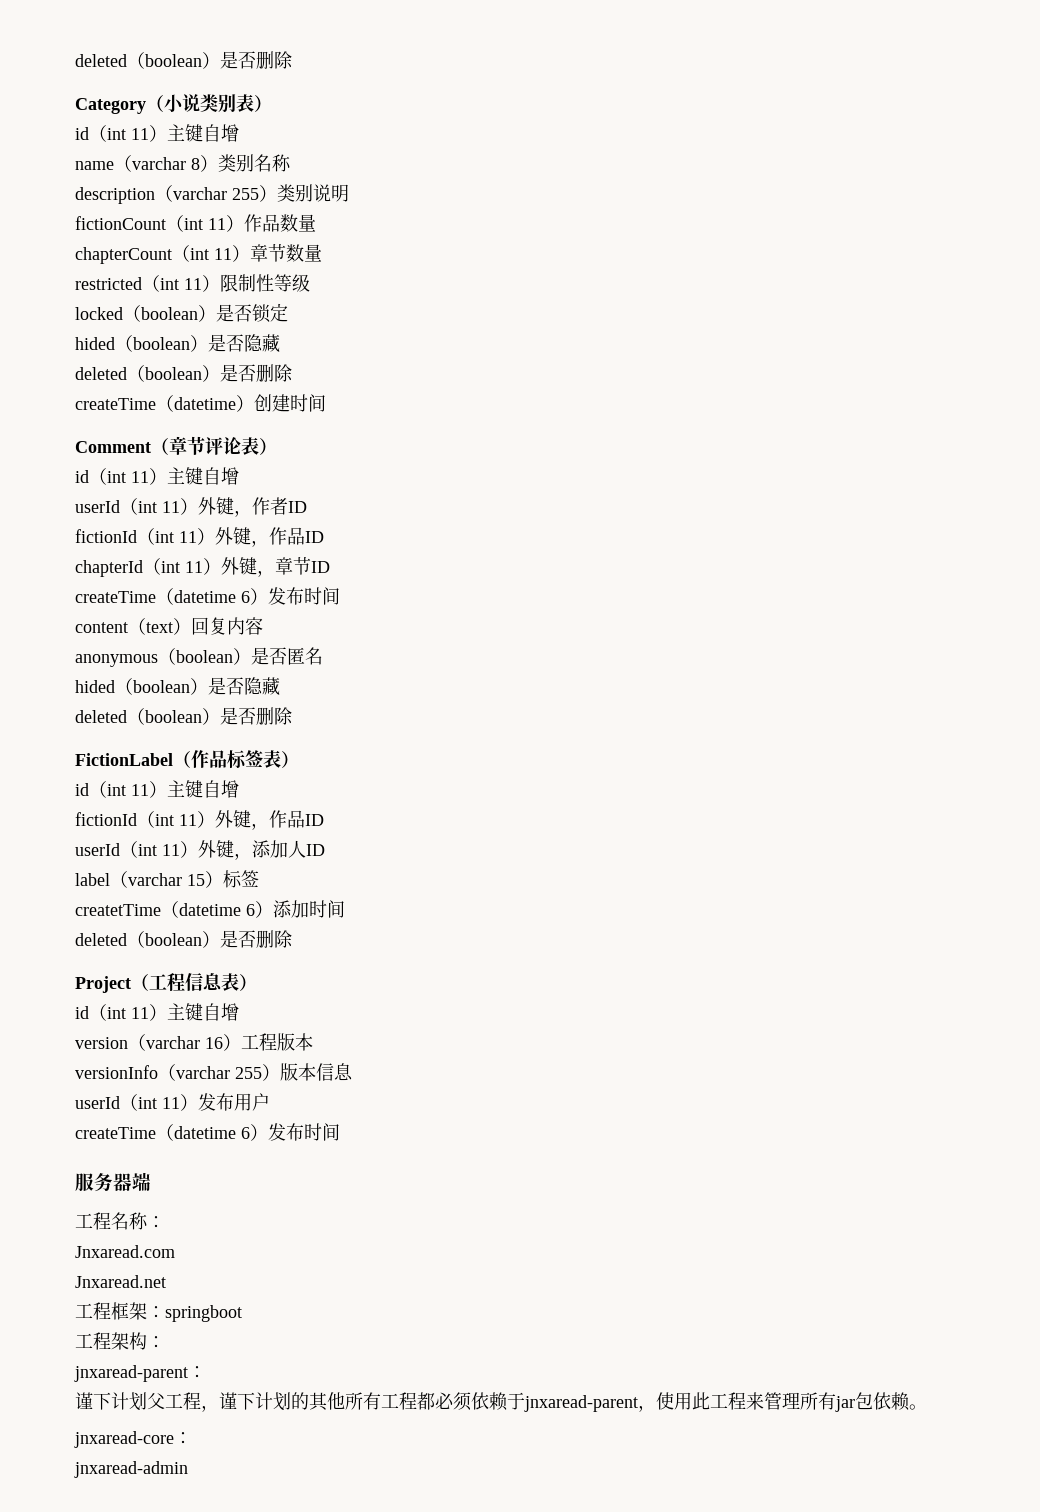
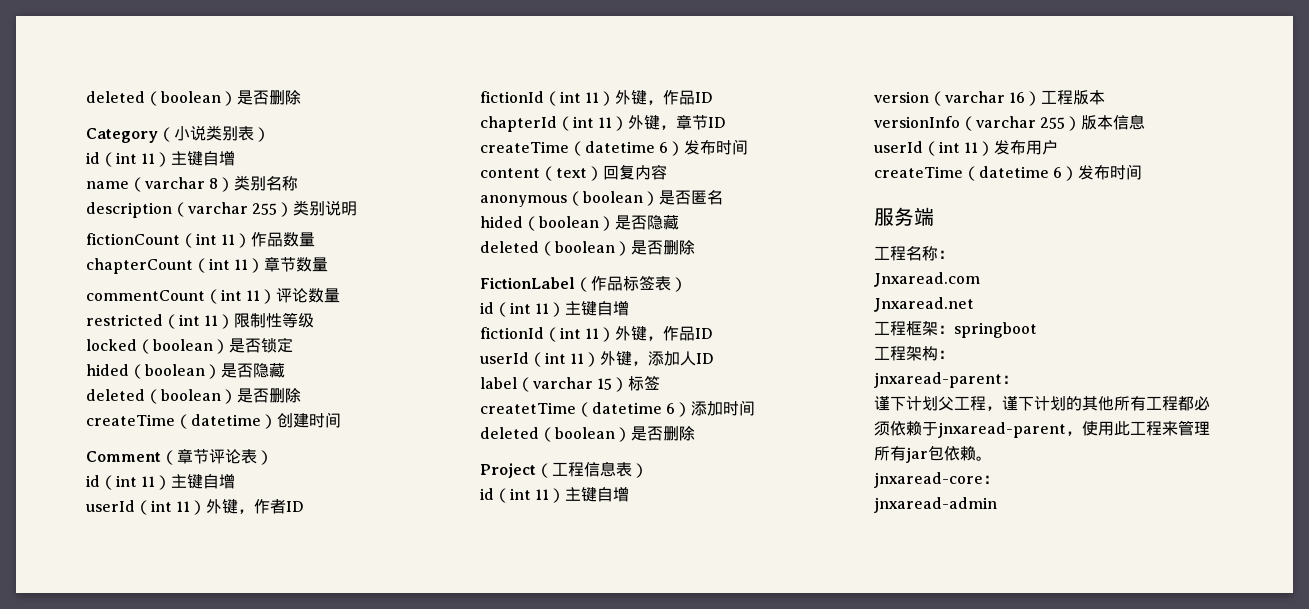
+ commentCount（int 11）评论数量
- 服务器端
+ 服务端

